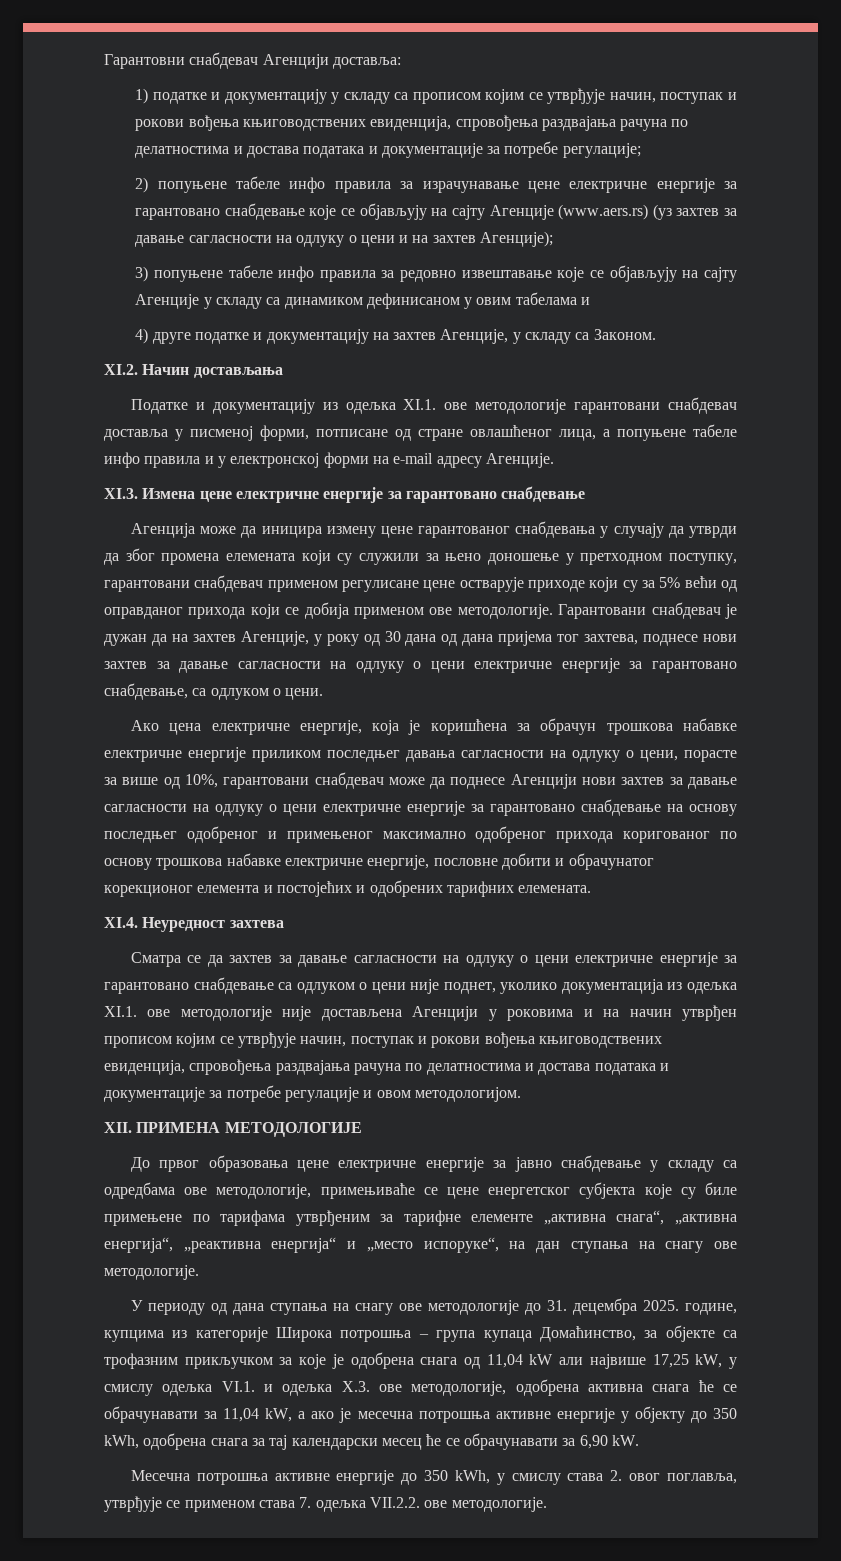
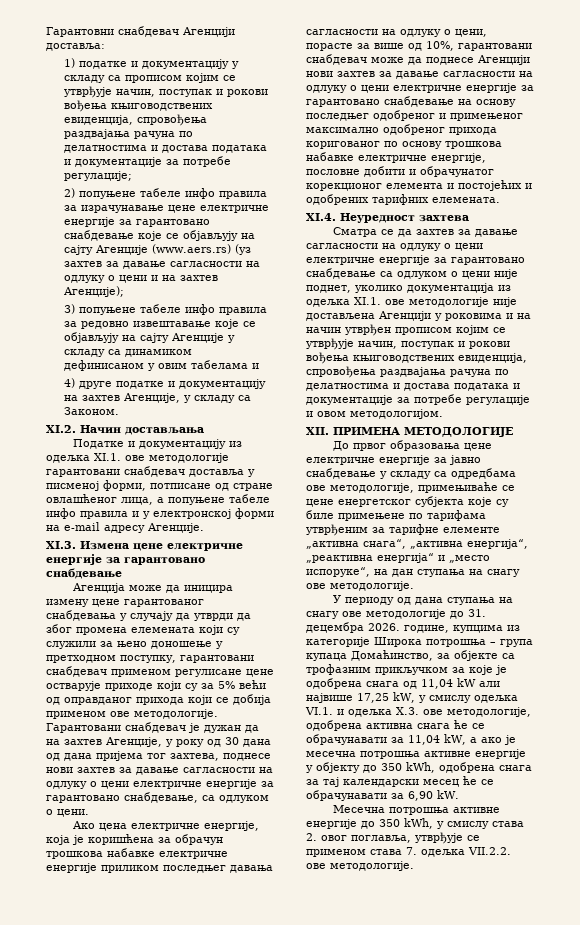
- У периоду од дана ступања на снагу ове методологије до 31. децембра 2025. године, купцима из категорије Широка потрошња – група купаца Домаћинство, за објекте са трофазним прикључком за које је одобрена снага од 11,04 kW али највише 17,25 kW, у смислу одељка VI.1. и одељка X.3. ове методологије, одобрена активна снага ће се обрачунавати за 11,04 kW, а ако је месечна потрошња активне енергије у објекту до 350 kWh, одобрена снага за тај календарски месец ће се обрачунавати за 6,90 kW.
+ У периоду од дана ступања на снагу ове методологије до 31. децембра 2026. године, купцима из категорије Широка потрошња – група купаца Домаћинство, за објекте са трофазним прикључком за које је одобрена снага од 11,04 kW али највише 17,25 kW, у смислу одељка VI.1. и одељка X.3. ове методологије, одобрена активна снага ће се обрачунавати за 11,04 kW, а ако је месечна потрошња активне енергије у објекту до 350 kWh, одобрена снага за тај календарски месец ће се обрачунавати за 6,90 kW.

